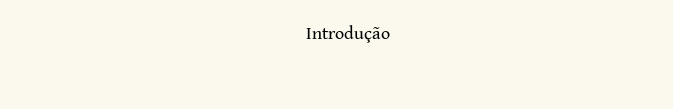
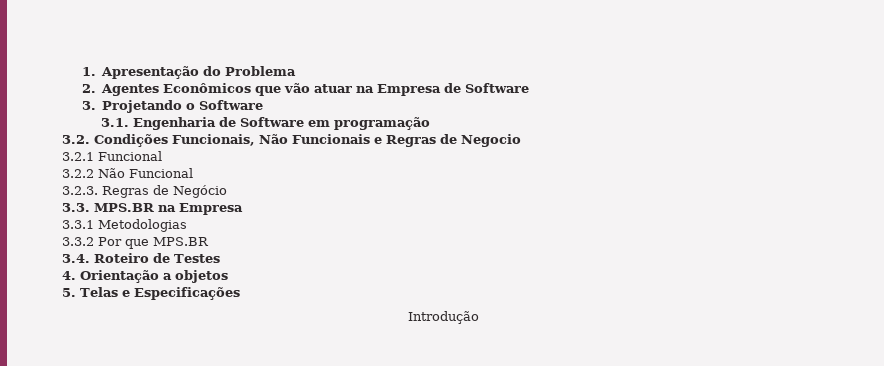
+ 1. Apresentação do Problema
+ 2. Agentes Econômicos que vão atuar na Empresa de Software
+ 3. Projetando o Software
+ 3.1. Engenharia de Software em programação
+ 3.2. Condições Funcionais, Não Funcionais e Regras de Negocio
+ 3.2.1 Funcional
+ 3.2.2 Não Funcional
+ 3.2.3. Regras de Negócio
+ 3.3. MPS.BR na Empresa
+ 3.3.1 Metodologias
+ 3.3.2 Por que MPS.BR
+ 3.4. Roteiro de Testes
+ 4. Orientação a objetos
+ 5. Telas e Especificações

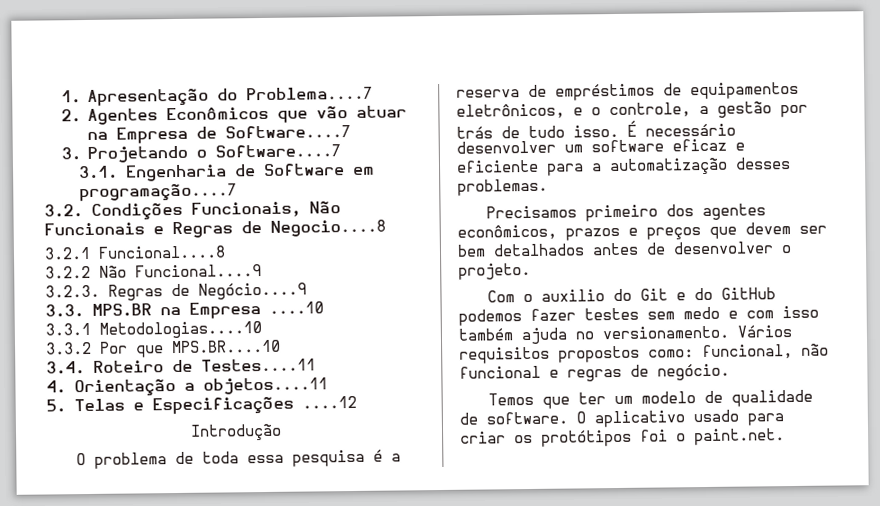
- 1. Apresentação do Problema
+ 1. Apresentação do Problema....7
- 2. Agentes Econômicos que vão atuar na Empresa de Software
+ 2. Agentes Econômicos que vão atuar na Empresa de Software....7
- 3. Projetando o Software
+ 3. Projetando o Software....7
- 3.1. Engenharia de Software em programação
+ 3.1. Engenharia de Software em programação....7
- 3.2. Condições Funcionais, Não Funcionais e Regras de Negocio
+ 3.2. Condições Funcionais, Não Funcionais e Regras de Negocio....8
- 3.2.1 Funcional
+ 3.2.1 Funcional....8
- 3.2.2 Não Funcional
+ 3.2.2 Não Funcional....9
- 3.2.3. Regras de Negócio
+ 3.2.3. Regras de Negócio....9
- 3.3. MPS.BR na Empresa
+ 3.3. MPS.BR na Empresa ....10
- 3.3.1 Metodologias
+ 3.3.1 Metodologias....10
- 3.3.2 Por que MPS.BR
+ 3.3.2 Por que MPS.BR....10
- 3.4. Roteiro de Testes
+ 3.4. Roteiro de Testes....11
- 4. Orientação a objetos
+ 4. Orientação a objetos....11
- 5. Telas e Especificações
+ 5. Telas e Especificações ....12
+ O problema de toda essa pesquisa é a reserva de empréstimos de equipamentos eletrônicos, e o controle, a gestão por trás de tudo isso. É necessário desenvolver um software eficaz e eficiente para a automatização desses problemas.
+ Precisamos primeiro dos agentes econômicos, prazos e preços que devem ser bem detalhados antes de desenvolver o projeto.
+ Com o auxilio do Git e do GitHub podemos fazer testes sem medo e com isso também ajuda no versionamento. Vários requisitos propostos como: funcional, não funcional e regras de negócio.
+ Temos que ter um modelo de qualidade de software. O aplicativo usado para criar os protótipos foi o paint.net.

